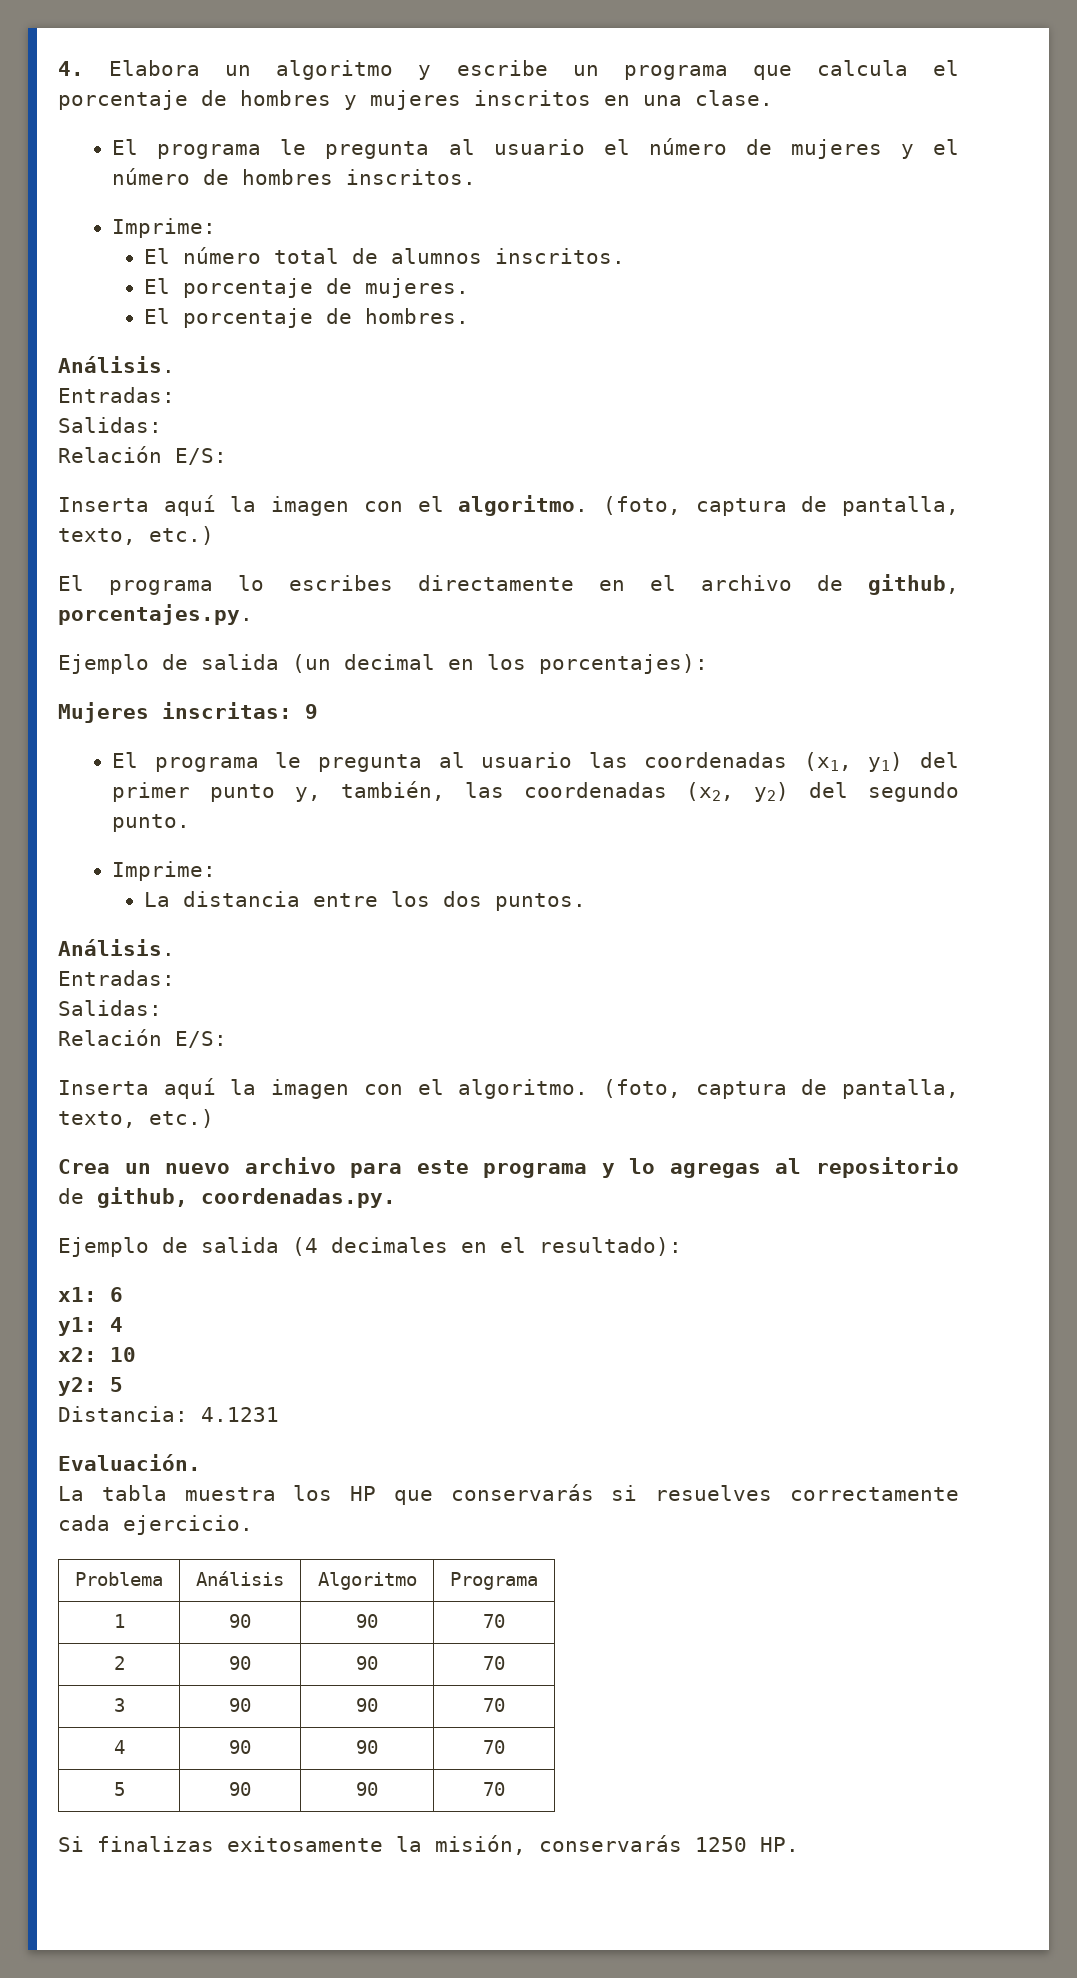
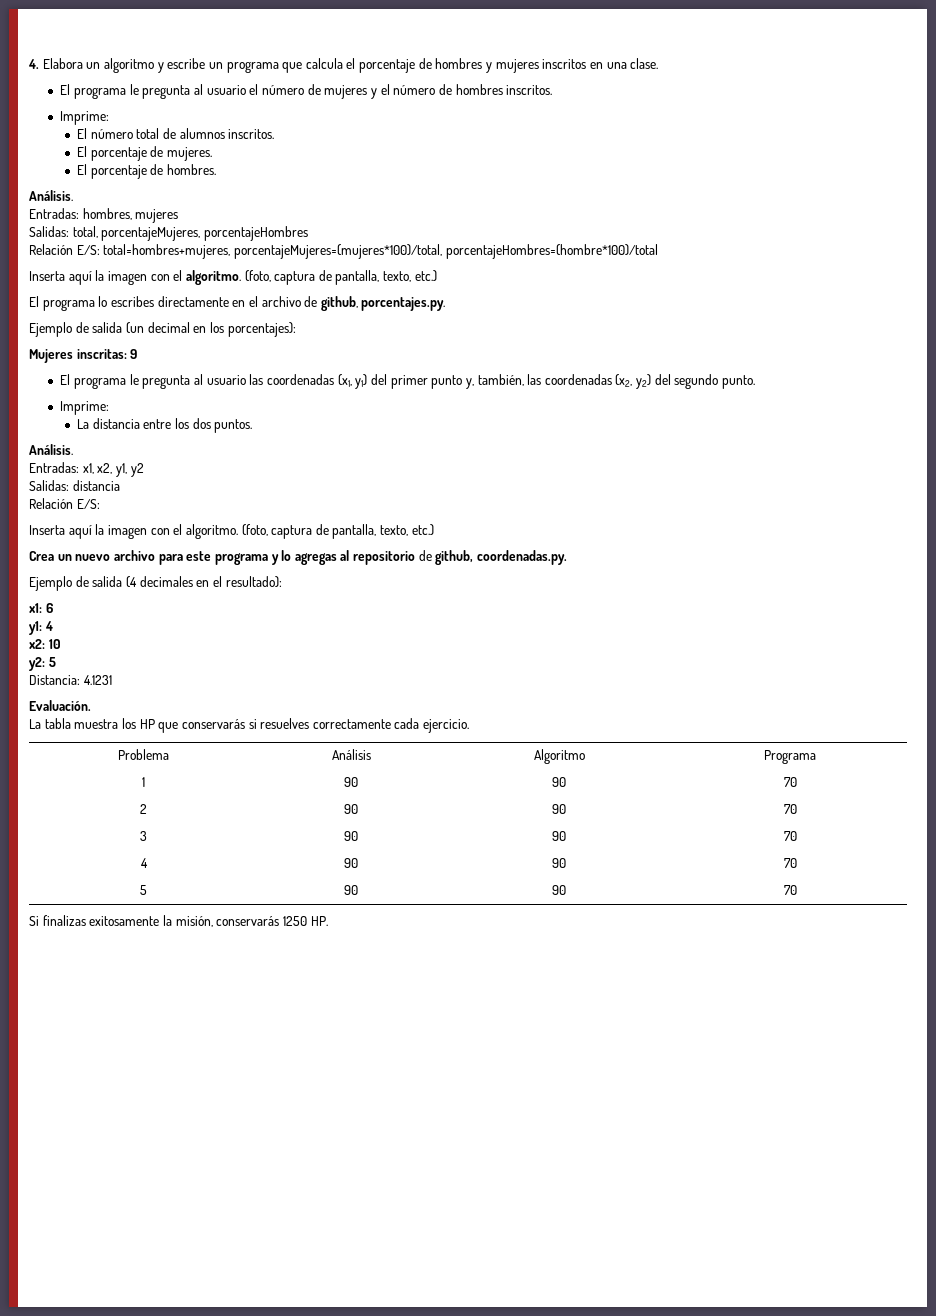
  El porcentaje de hombres.
  Análisis.
- Entradas:
- Salidas:
- Relación E/S:
+ Entradas: hombres, mujeres
+ Salidas: total, porcentajeMujeres, porcentajeHombres
+ Relación E/S: total=hombres+mujeres, porcentajeMujeres=(mujeres*100)/total, porcentajeHombres=(hombre*100)/total
  La distancia entre los dos puntos.
  Análisis.
- Entradas:
- Salidas:
+ Entradas: x1, x2, y1, y2
+ Salidas: distancia

